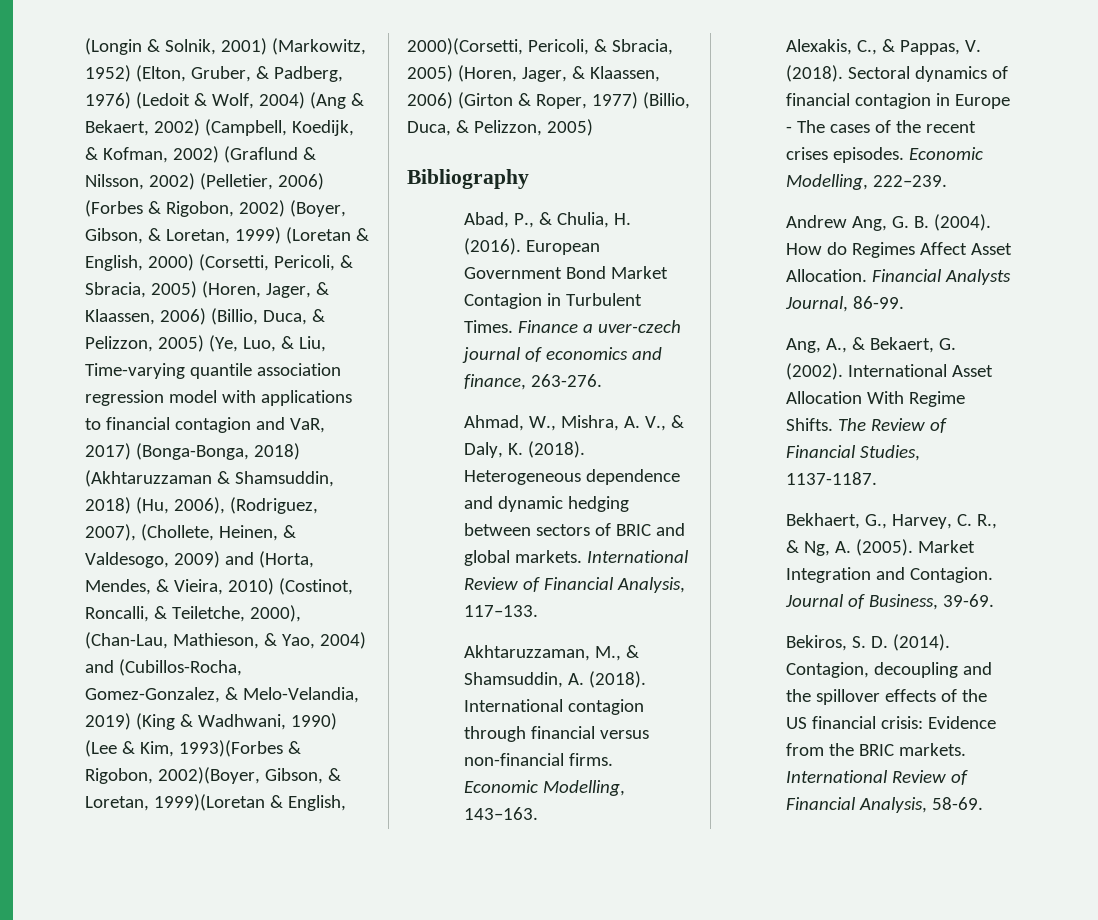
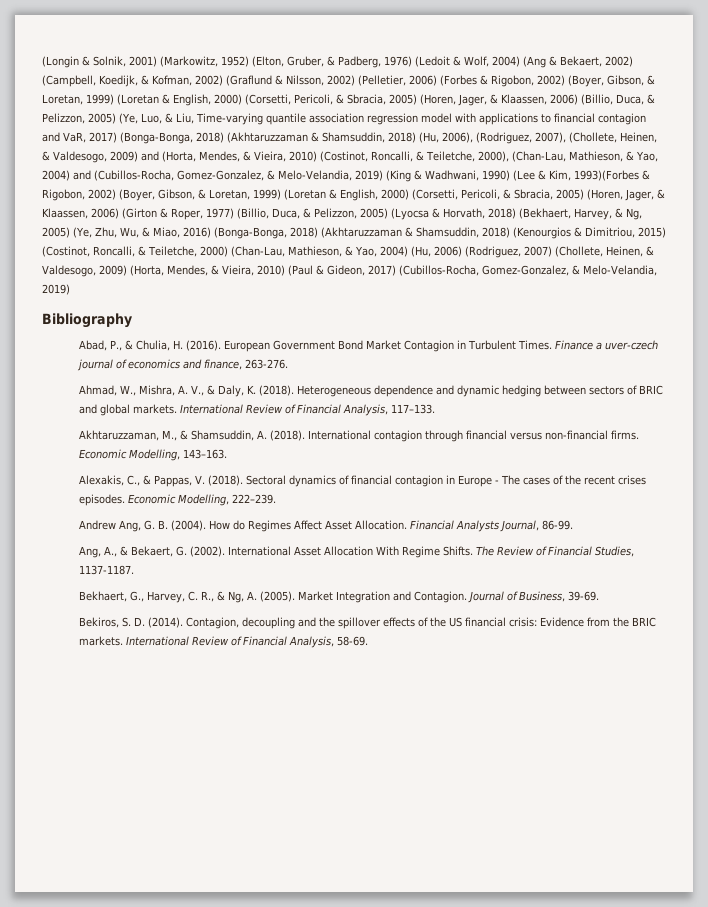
- (Longin & Solnik, 2001) (Markowitz, 1952) (Elton, Gruber, & Padberg, 1976) (Ledoit & Wolf, 2004) (Ang & Bekaert, 2002) (Campbell, Koedijk, & Kofman, 2002) (Graflund & Nilsson, 2002) (Pelletier, 2006) (Forbes & Rigobon, 2002) (Boyer, Gibson, & Loretan, 1999) (Loretan & English, 2000) (Corsetti, Pericoli, & Sbracia, 2005) (Horen, Jager, & Klaassen, 2006) (Billio, Duca, & Pelizzon, 2005) (Ye, Luo, & Liu, Time-varying quantile association regression model with applications to financial contagion and VaR, 2017) (Bonga-Bonga, 2018) (Akhtaruzzaman & Shamsuddin, 2018) (Hu, 2006), (Rodriguez, 2007), (Chollete, Heinen, & Valdesogo, 2009) and (Horta, Mendes, & Vieira, 2010) (Costinot, Roncalli, & Teiletche, 2000), (Chan-Lau, Mathieson, & Yao, 2004) and (Cubillos-Rocha, Gomez-Gonzalez, & Melo-Velandia, 2019) (King & Wadhwani, 1990) (Lee & Kim, 1993)(Forbes & Rigobon, 2002)(Boyer, Gibson, & Loretan, 1999)(Loretan & English, 2000)(Corsetti, Pericoli, & Sbracia, 2005) (Horen, Jager, & Klaassen, 2006) (Girton & Roper, 1977) (Billio, Duca, & Pelizzon, 2005)
+ (Longin & Solnik, 2001) (Markowitz, 1952) (Elton, Gruber, & Padberg, 1976) (Ledoit & Wolf, 2004) (Ang & Bekaert, 2002) (Campbell, Koedijk, & Kofman, 2002) (Graflund & Nilsson, 2002) (Pelletier, 2006) (Forbes & Rigobon, 2002) (Boyer, Gibson, & Loretan, 1999) (Loretan & English, 2000) (Corsetti, Pericoli, & Sbracia, 2005) (Horen, Jager, & Klaassen, 2006) (Billio, Duca, & Pelizzon, 2005) (Ye, Luo, & Liu, Time-varying quantile association regression model with applications to financial contagion and VaR, 2017) (Bonga-Bonga, 2018) (Akhtaruzzaman & Shamsuddin, 2018) (Hu, 2006), (Rodriguez, 2007), (Chollete, Heinen, & Valdesogo, 2009) and (Horta, Mendes, & Vieira, 2010) (Costinot, Roncalli, & Teiletche, 2000), (Chan-Lau, Mathieson, & Yao, 2004) and (Cubillos-Rocha, Gomez-Gonzalez, & Melo-Velandia, 2019) (King & Wadhwani, 1990) (Lee & Kim, 1993)(Forbes & Rigobon, 2002) (Boyer, Gibson, & Loretan, 1999) (Loretan & English, 2000) (Corsetti, Pericoli, & Sbracia, 2005) (Horen, Jager, & Klaassen, 2006) (Girton & Roper, 1977) (Billio, Duca, & Pelizzon, 2005) (Lyocsa & Horvath, 2018) (Bekhaert, Harvey, & Ng, 2005) (Ye, Zhu, Wu, & Miao, 2016) (Bonga-Bonga, 2018) (Akhtaruzzaman & Shamsuddin, 2018) (Kenourgios & Dimitriou, 2015) (Costinot, Roncalli, & Teiletche, 2000) (Chan-Lau, Mathieson, & Yao, 2004) (Hu, 2006) (Rodriguez, 2007) (Chollete, Heinen, & Valdesogo, 2009) (Horta, Mendes, & Vieira, 2010) (Paul & Gideon, 2017) (Cubillos-Rocha, Gomez-Gonzalez, & Melo-Velandia, 2019)

